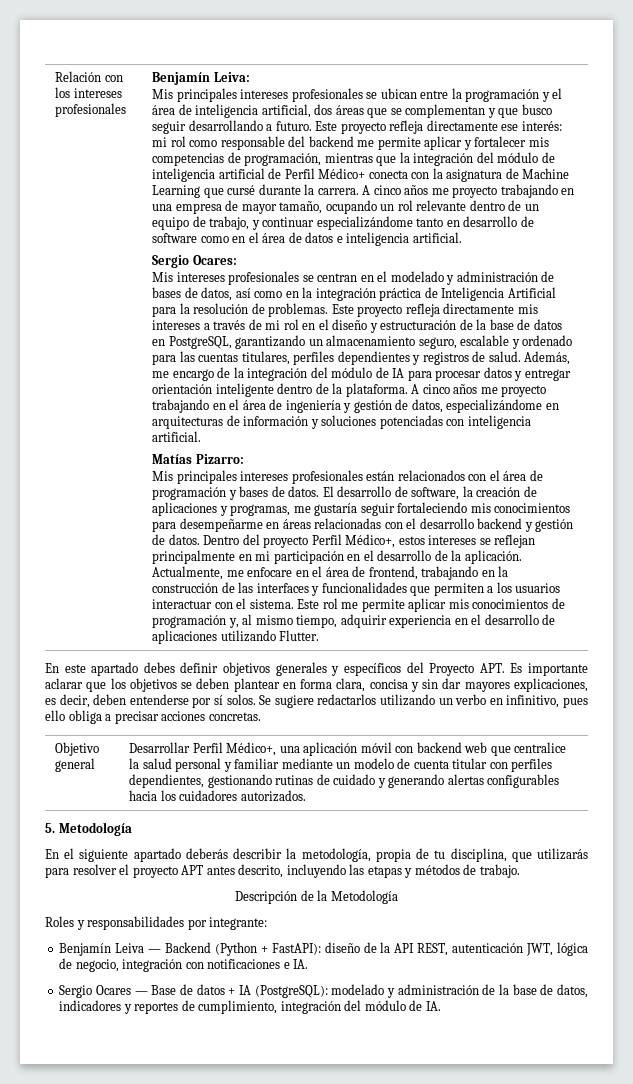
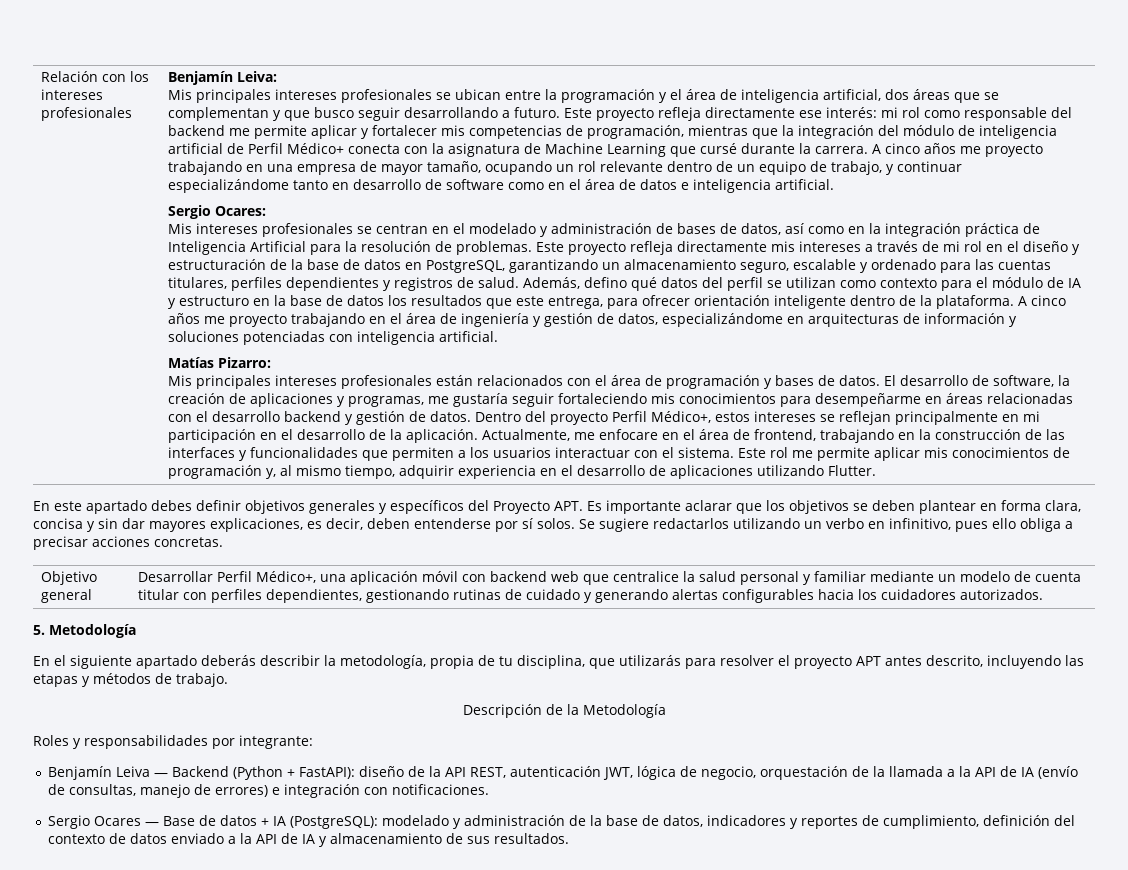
- Además, me encargo de la integración del módulo de IA para procesar datos y entregar orientación inteligente dentro de la plataforma.
+ Además, defino qué datos del perfil se utilizan como contexto para el módulo de IA y estructuro en la base de datos los resultados que este entrega, para ofrecer orientación inteligente dentro de la plataforma.
- Benjamín Leiva — Backend (Python + FastAPI): diseño de la API REST, autenticación JWT, lógica de negocio, integración con notificaciones e IA.
+ Benjamín Leiva — Backend (Python + FastAPI): diseño de la API REST, autenticación JWT, lógica de negocio, orquestación de la llamada a la API de IA (envío de consultas, manejo de errores) e integración con notificaciones.
- Sergio Ocares — Base de datos + IA (PostgreSQL): modelado y administración de la base de datos, indicadores y reportes de cumplimiento, integración del módulo de IA.
+ Sergio Ocares — Base de datos + IA (PostgreSQL): modelado y administración de la base de datos, indicadores y reportes de cumplimiento, definición del contexto de datos enviado a la API de IA y almacenamiento de sus resultados.

